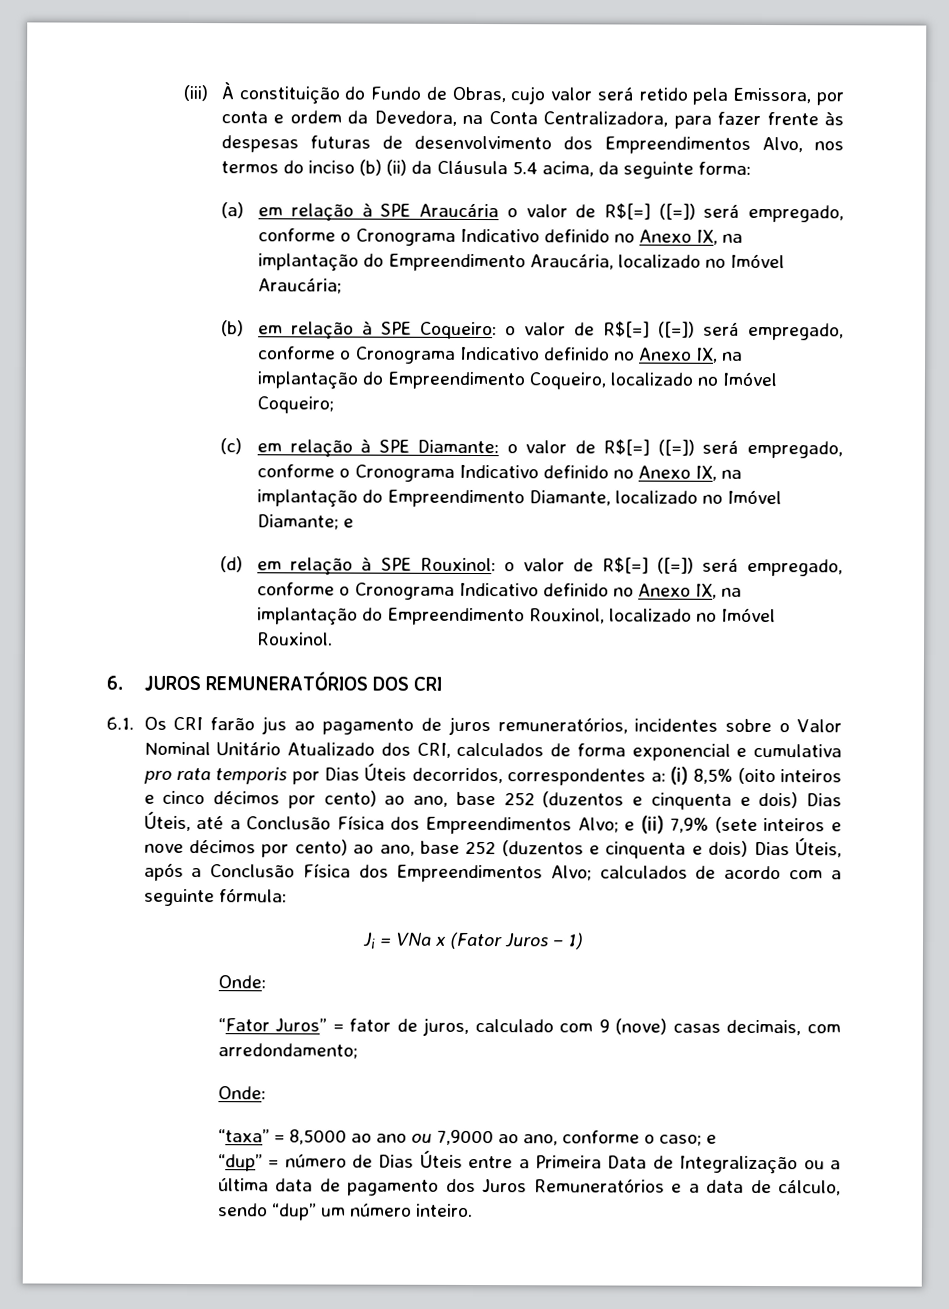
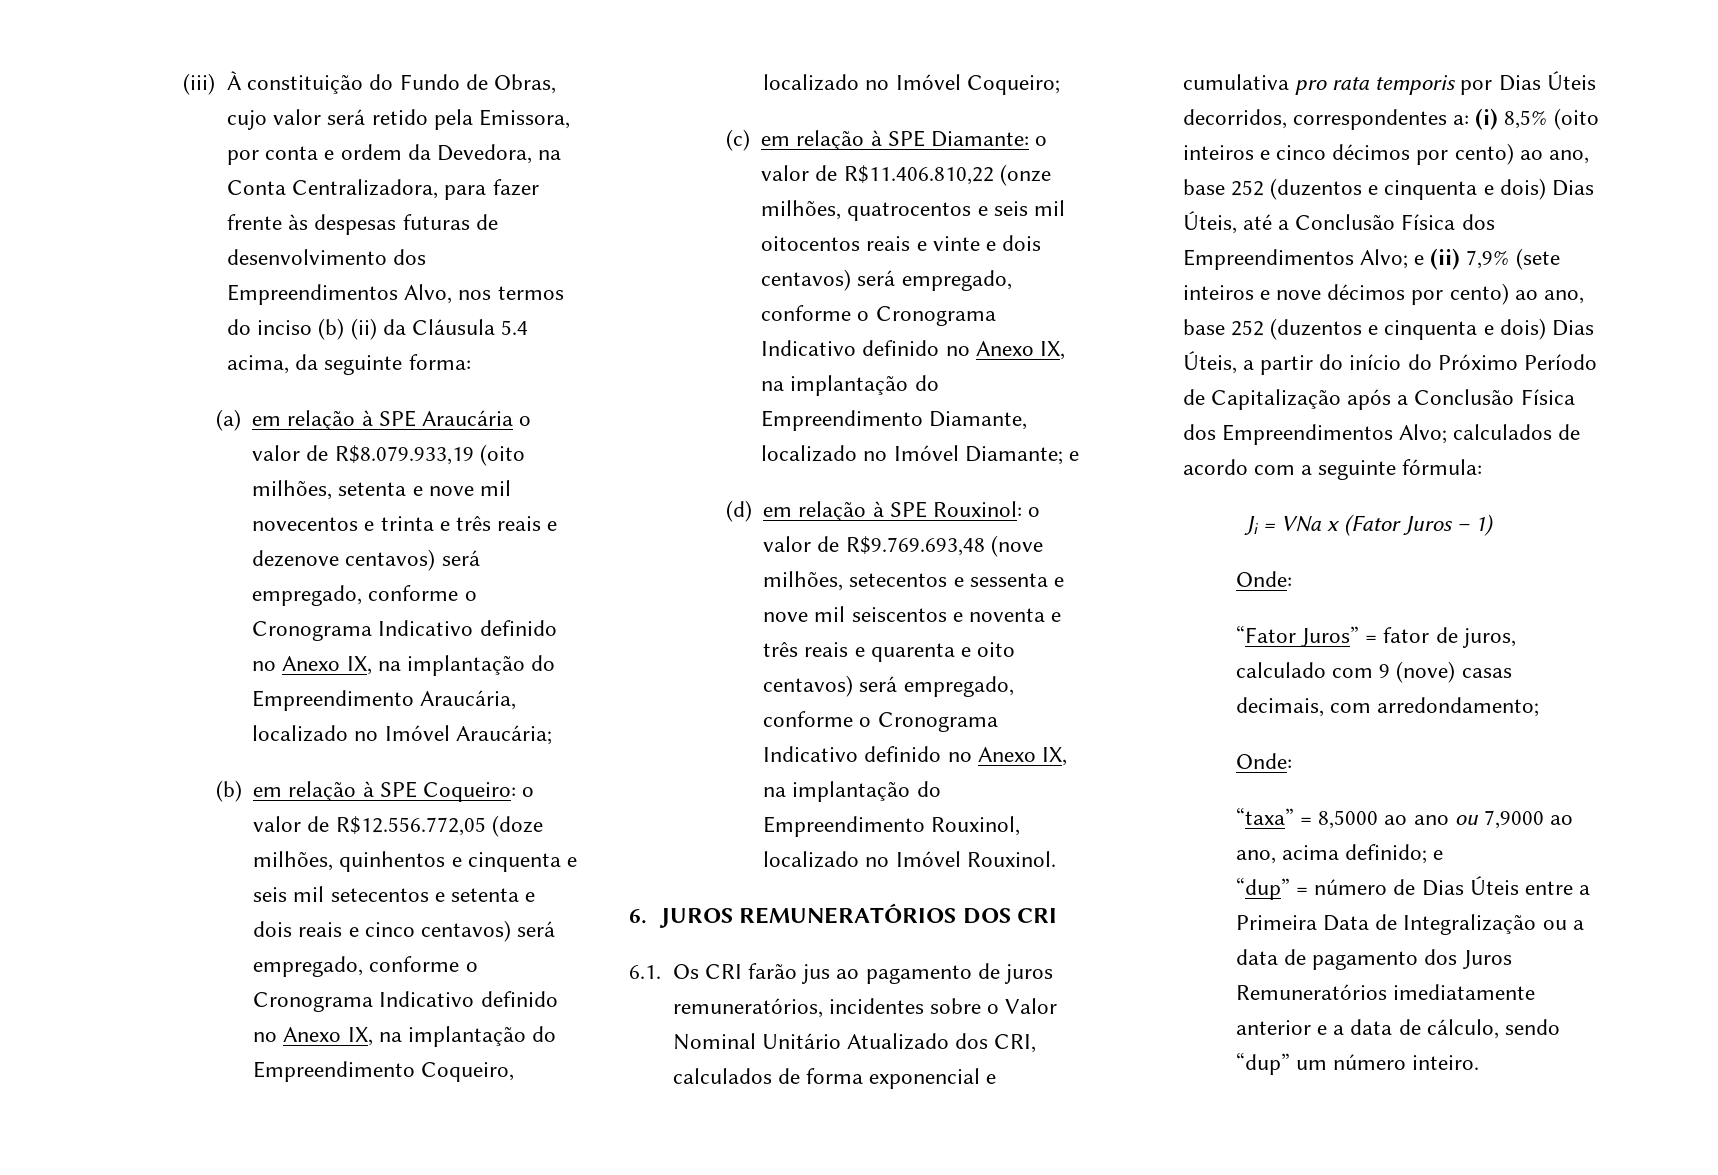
- (a) em relação à SPE Araucária o valor de R$[=] ([=]) será empregado, conforme o Cronograma Indicativo definido no Anexo IX, na implantação do Empreendimento Araucária, localizado no Imóvel Araucária;
+ (a) em relação à SPE Araucária o valor de R$8.079.933,19 (oito milhões, setenta e nove mil novecentos e trinta e três reais e dezenove centavos) será empregado, conforme o Cronograma Indicativo definido no Anexo IX, na implantação do Empreendimento Araucária, localizado no Imóvel Araucária;
- (b) em relação à SPE Coqueiro: o valor de R$[=] ([=]) será empregado, conforme o Cronograma Indicativo definido no Anexo IX, na implantação do Empreendimento Coqueiro, localizado no Imóvel Coqueiro;
+ (b) em relação à SPE Coqueiro: o valor de R$12.556.772,05 (doze milhões, quinhentos e cinquenta e seis mil setecentos e setenta e dois reais e cinco centavos) será empregado, conforme o Cronograma Indicativo definido no Anexo IX, na implantação do Empreendimento Coqueiro, localizado no Imóvel Coqueiro;
- (c) em relação à SPE Diamante: o valor de R$[=] ([=]) será empregado, conforme o Cronograma Indicativo definido no Anexo IX, na implantação do Empreendimento Diamante, localizado no Imóvel Diamante; e
+ (c) em relação à SPE Diamante: o valor de R$11.406.810,22 (onze milhões, quatrocentos e seis mil oitocentos reais e vinte e dois centavos) será empregado, conforme o Cronograma Indicativo definido no Anexo IX, na implantação do Empreendimento Diamante, localizado no Imóvel Diamante; e
- (d) em relação à SPE Rouxinol: o valor de R$[=] ([=]) será empregado, conforme o Cronograma Indicativo definido no Anexo IX, na implantação do Empreendimento Rouxinol, localizado no Imóvel Rouxinol.
+ (d) em relação à SPE Rouxinol: o valor de R$9.769.693,48 (nove milhões, setecentos e sessenta e nove mil seiscentos e noventa e três reais e quarenta e oito centavos) será empregado, conforme o Cronograma Indicativo definido no Anexo IX, na implantação do Empreendimento Rouxinol, localizado no Imóvel Rouxinol.
- e (ii) 7,9% (sete inteiros e nove décimos por cento) ao ano, base 252 (duzentos e cinquenta e dois) Dias Úteis, após a Conclusão Física dos Empreendimentos Alvo;
+ e (ii) 7,9% (sete inteiros e nove décimos por cento) ao ano, base 252 (duzentos e cinquenta e dois) Dias Úteis, a partir do início do Próximo Período de Capitalização após a Conclusão Física dos Empreendimentos Alvo;
- “taxa” = 8,5000 ao ano ou 7,9000 ao ano, conforme o caso; e
+ “taxa” = 8,5000 ao ano ou 7,9000 ao ano, acima definido; e
- “dup” = número de Dias Úteis entre a Primeira Data de Integralização ou a última data de pagamento dos Juros Remuneratórios e a data de cálculo, sendo “dup” um número inteiro.
+ “dup” = número de Dias Úteis entre a Primeira Data de Integralização ou a data de pagamento dos Juros Remuneratórios imediatamente anterior e a data de cálculo, sendo “dup” um número inteiro.

